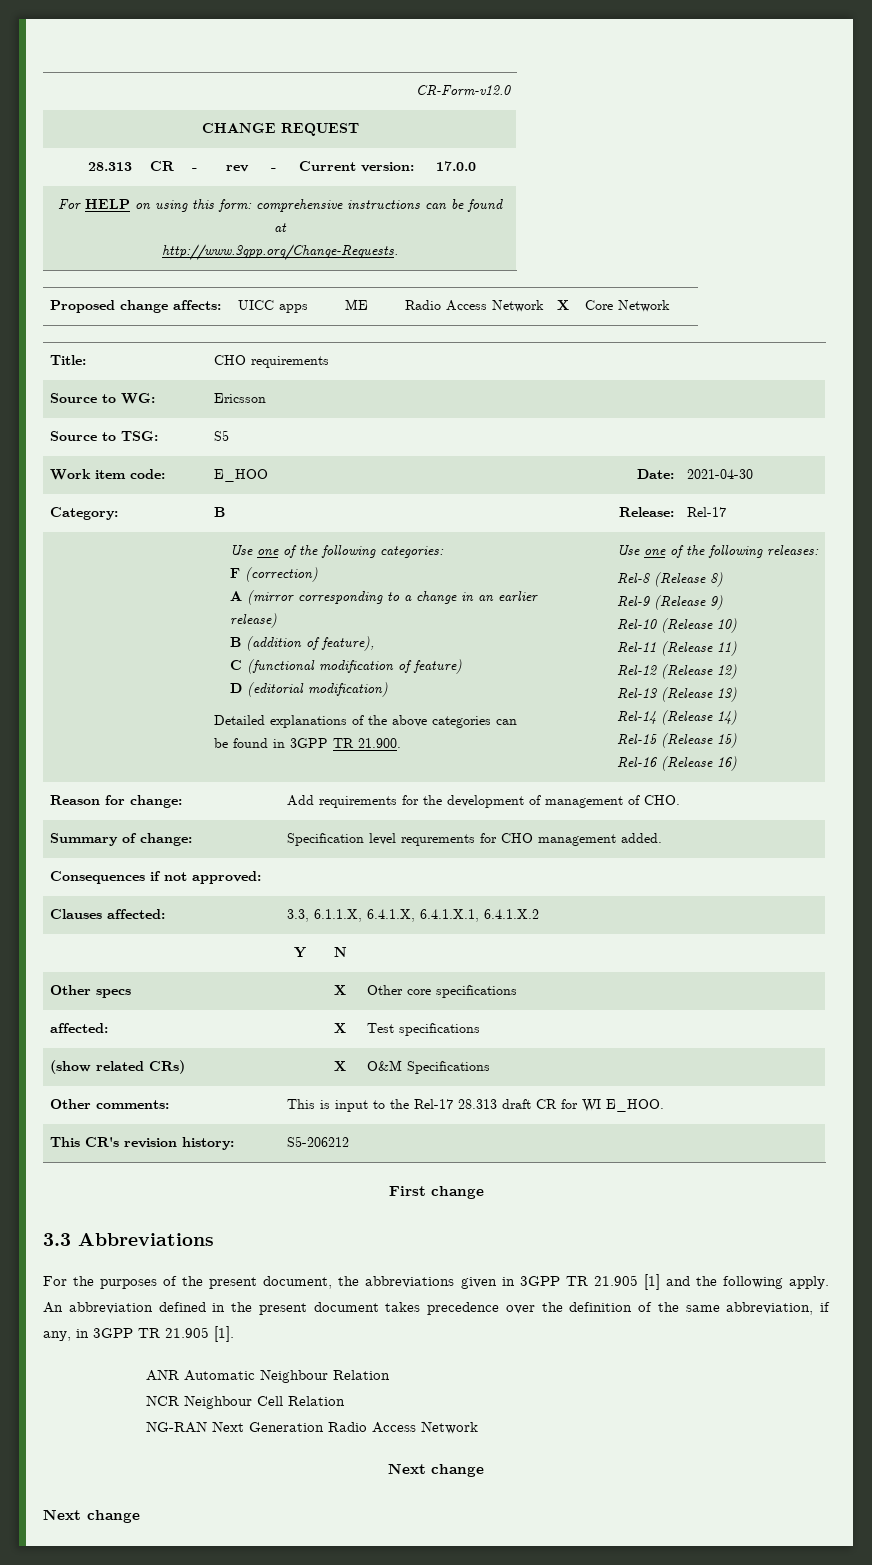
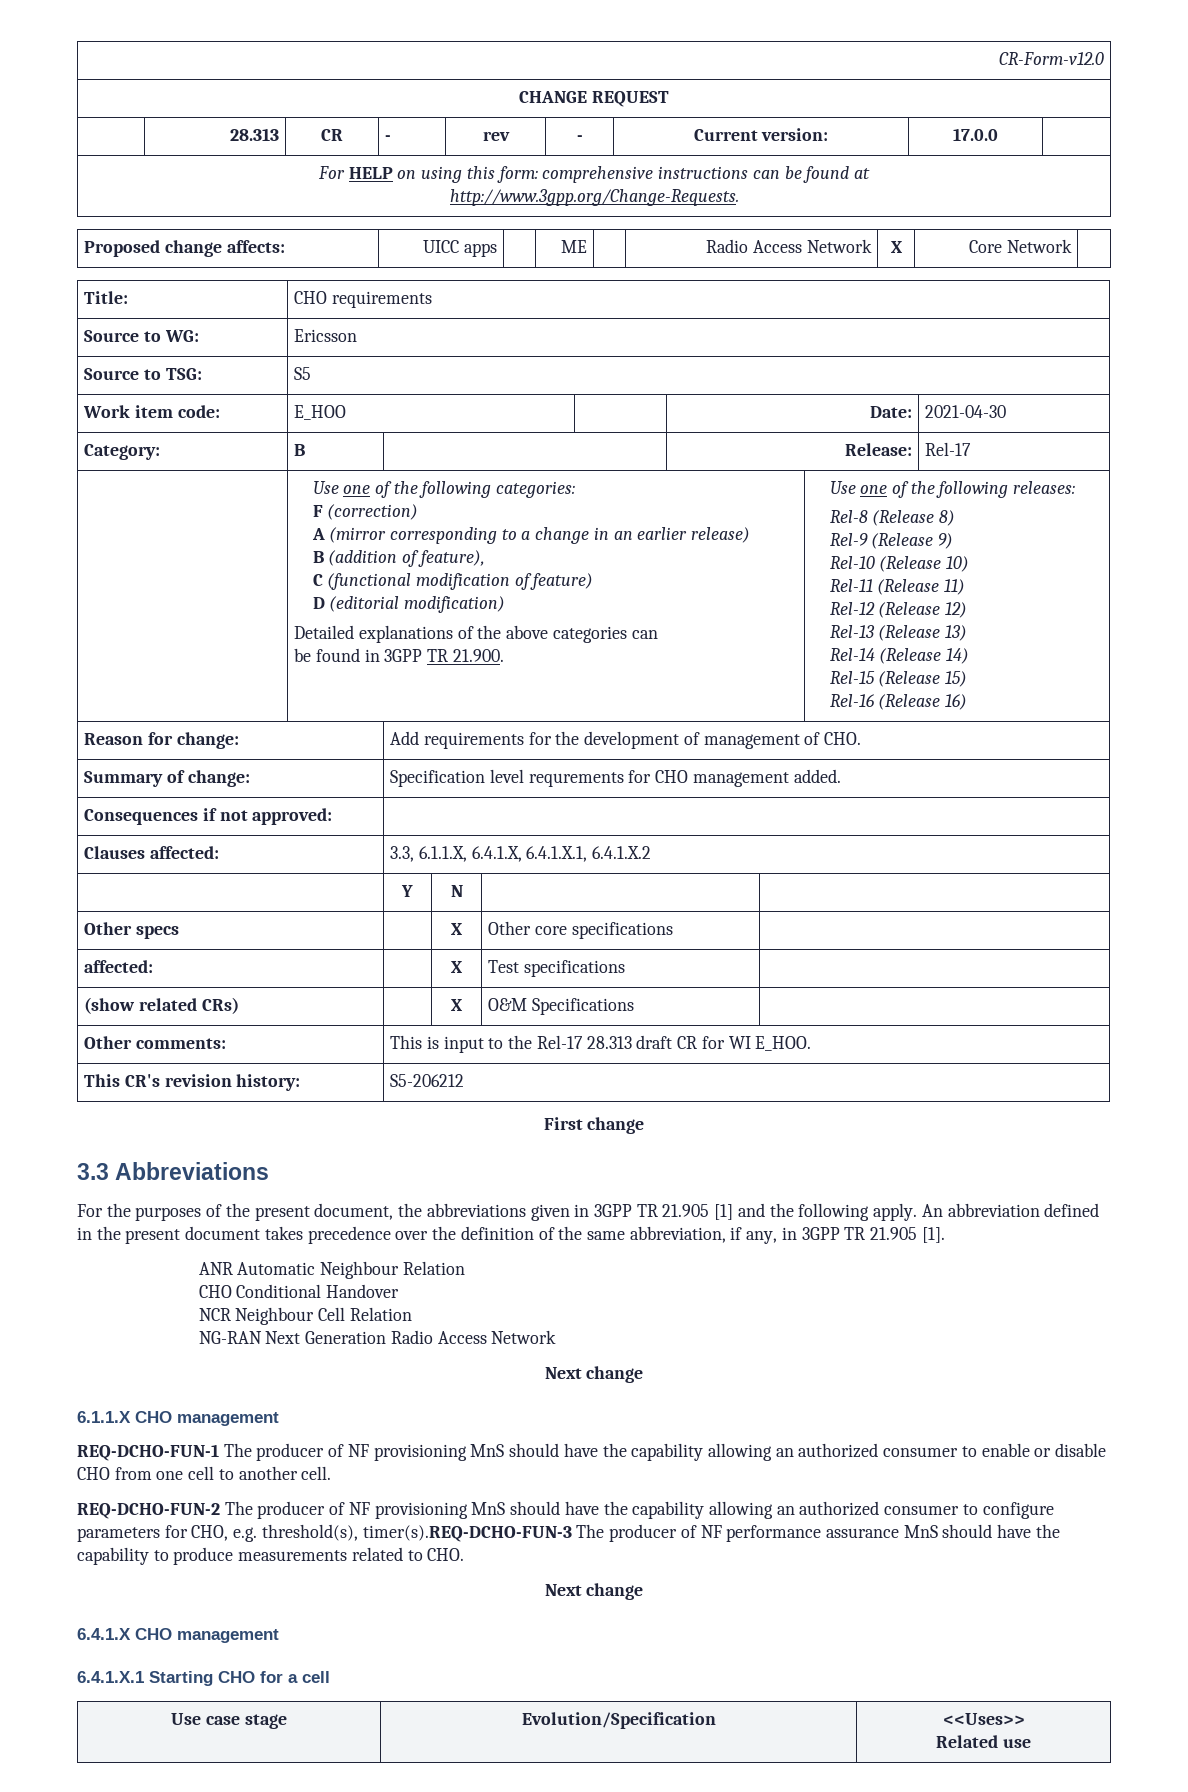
+ CHO Conditional Handover
  NG-RAN Next Generation Radio Access Network
  Next change
+ 6.1.1.X CHO management
+ REQ-DCHO-FUN-1 The producer of NF provisioning MnS should have the capability allowing an authorized consumer to enable or disable CHO from one cell to another cell.
+ REQ-DCHO-FUN-2 The producer of NF provisioning MnS should have the capability allowing an authorized consumer to configure parameters for CHO, e.g. threshold(s), timer(s).REQ-DCHO-FUN-3 The producer of NF performance assurance MnS should have the capability to produce measurements related to CHO.
  Next change
+ 6.4.1.X CHO management
+ 6.4.1.X.1 Starting CHO for a cell
+ Use case stage | Evolution/Specification | <<Uses>>
+ Related use

